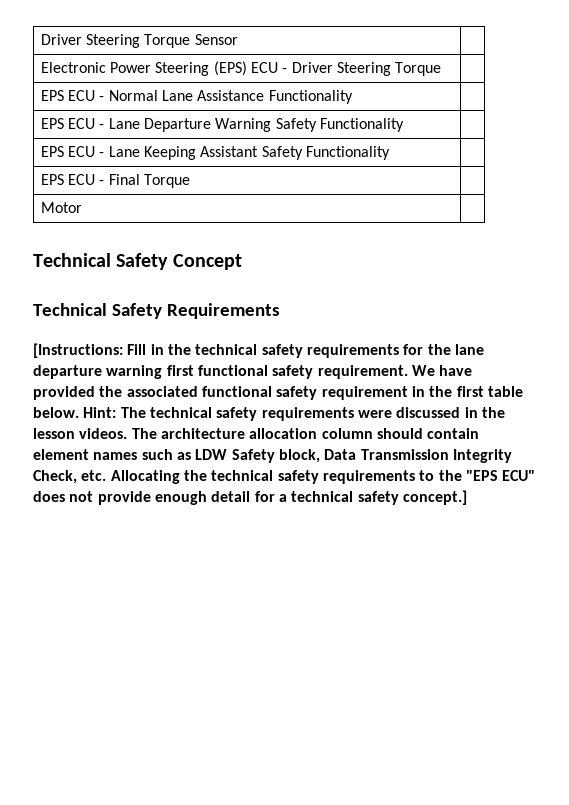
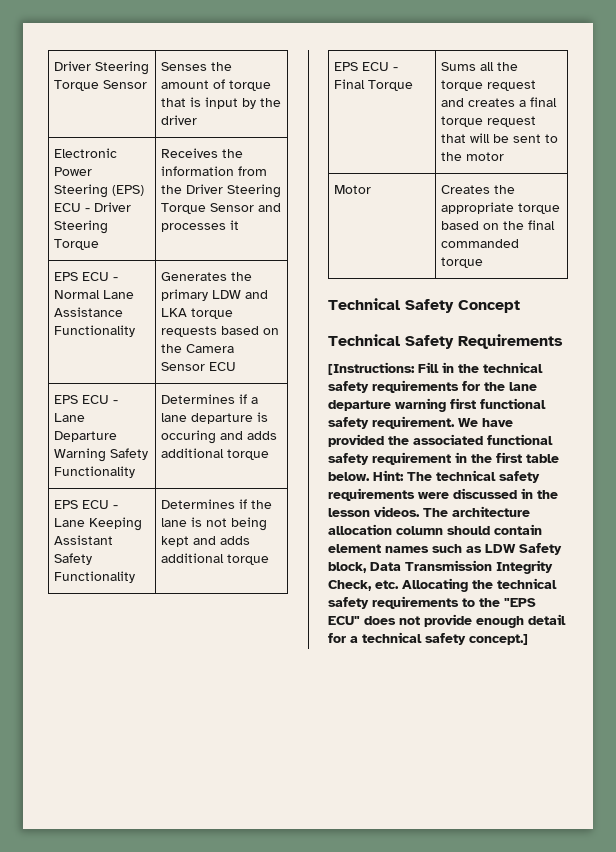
- Driver Steering Torque Sensor |
+ Driver Steering Torque Sensor | Senses the amount of torque that is input by the driver
- Electronic Power Steering (EPS) ECU - Driver Steering Torque |
+ Electronic Power Steering (EPS) ECU - Driver Steering Torque | Receives the information from the Driver Steering Torque Sensor and processes it
- EPS ECU - Normal Lane Assistance Functionality |
+ EPS ECU - Normal Lane Assistance Functionality | Generates the primary LDW and LKA torque requests based on the Camera Sensor ECU
- EPS ECU - Lane Departure Warning Safety Functionality |
+ EPS ECU - Lane Departure Warning Safety Functionality | Determines if a lane departure is occuring and adds additional torque
- EPS ECU - Lane Keeping Assistant Safety Functionality |
+ EPS ECU - Lane Keeping Assistant Safety Functionality | Determines if the lane is not being kept and adds additional torque
- EPS ECU - Final Torque |
- Motor |
+ EPS ECU - Final Torque | Sums all the torque request and creates a final torque request that will be sent to the motor
+ Motor | Creates the appropriate torque based on the final commanded torque

